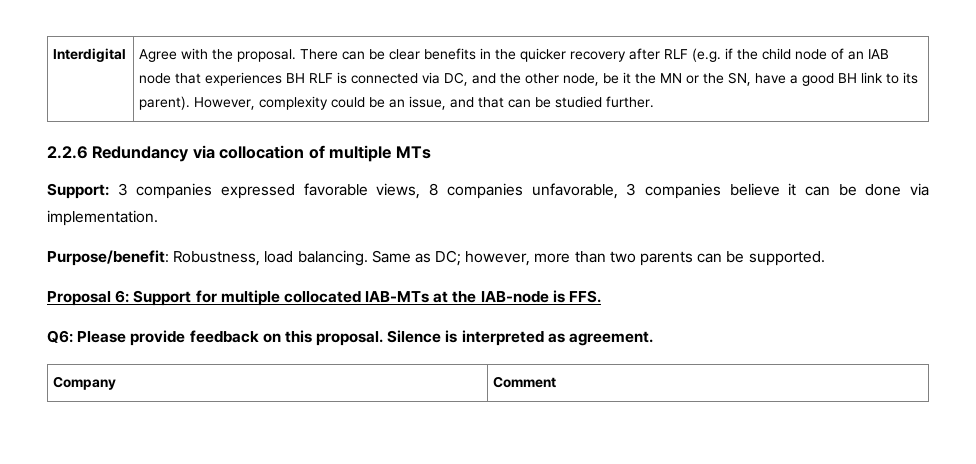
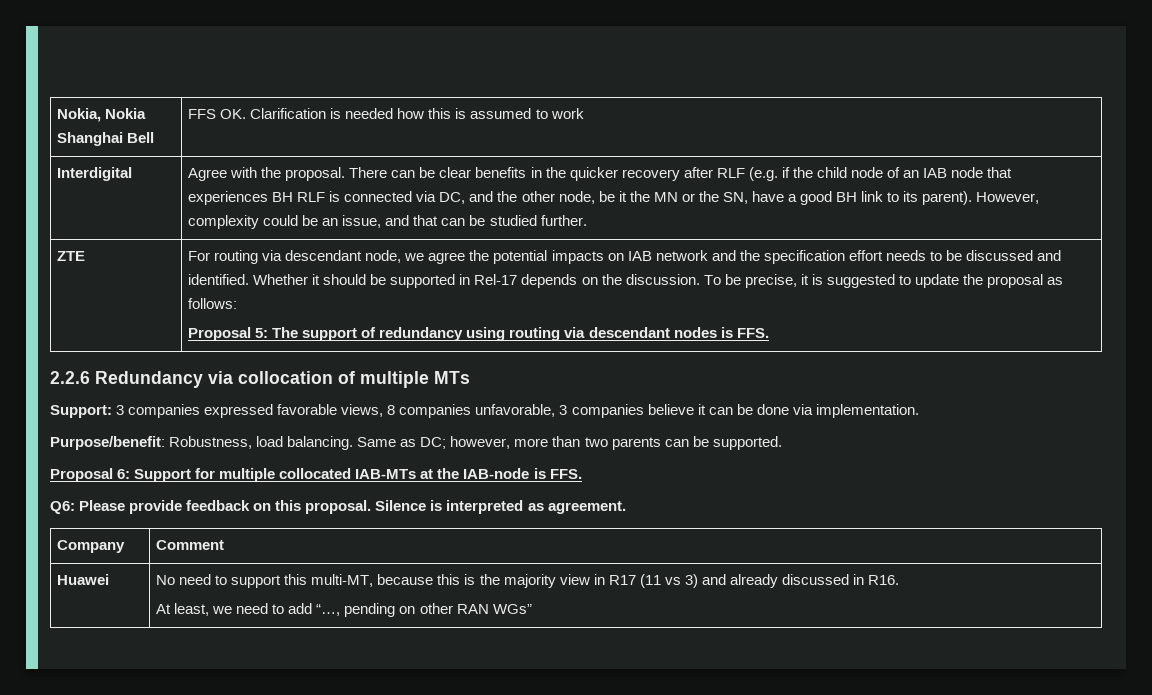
+ Nokia, Nokia Shanghai Bell | FFS OK. Clarification is needed how this is assumed to work
+ ZTE | For routing via descendant node, we agree the potential impacts on IAB network and the specification effort needs to be discussed and identified. Whether it should be supported in Rel-17 depends on the discussion. To be precise, it is suggested to update the proposal as follows:
+ Proposal 5: The support of redundancy using routing via descendant nodes is FFS.
+ Huawei | No need to support this multi-MT, because this is the majority view in R17 (11 vs 3) and already discussed in R16.
+ At least, we need to add “…, pending on other RAN WGs”

